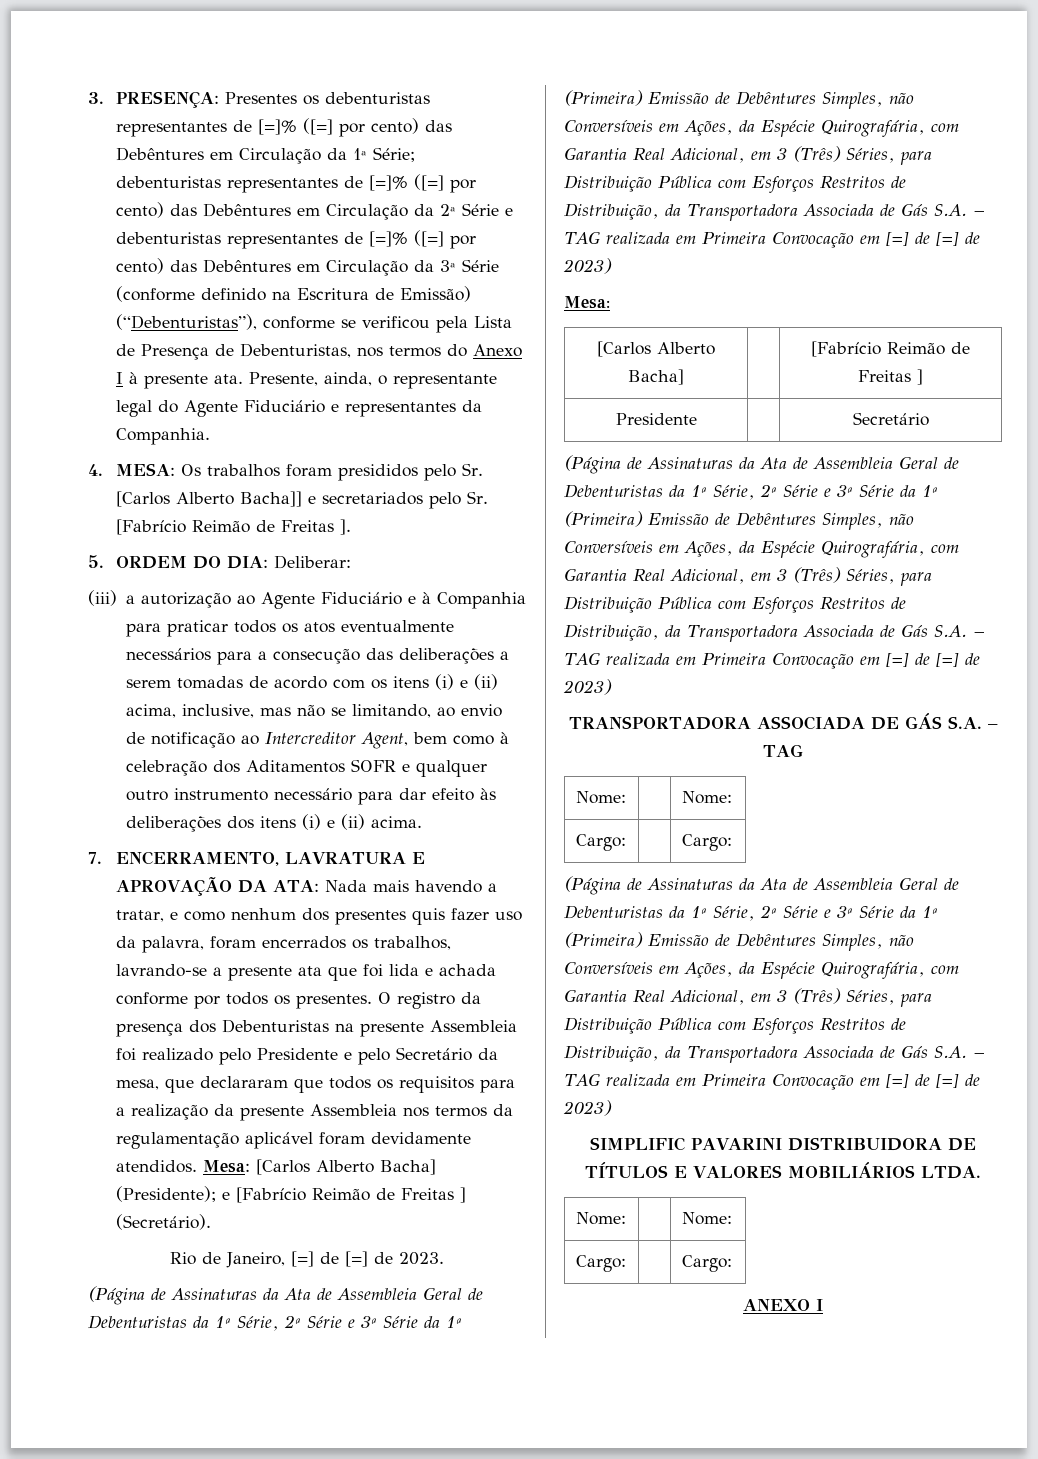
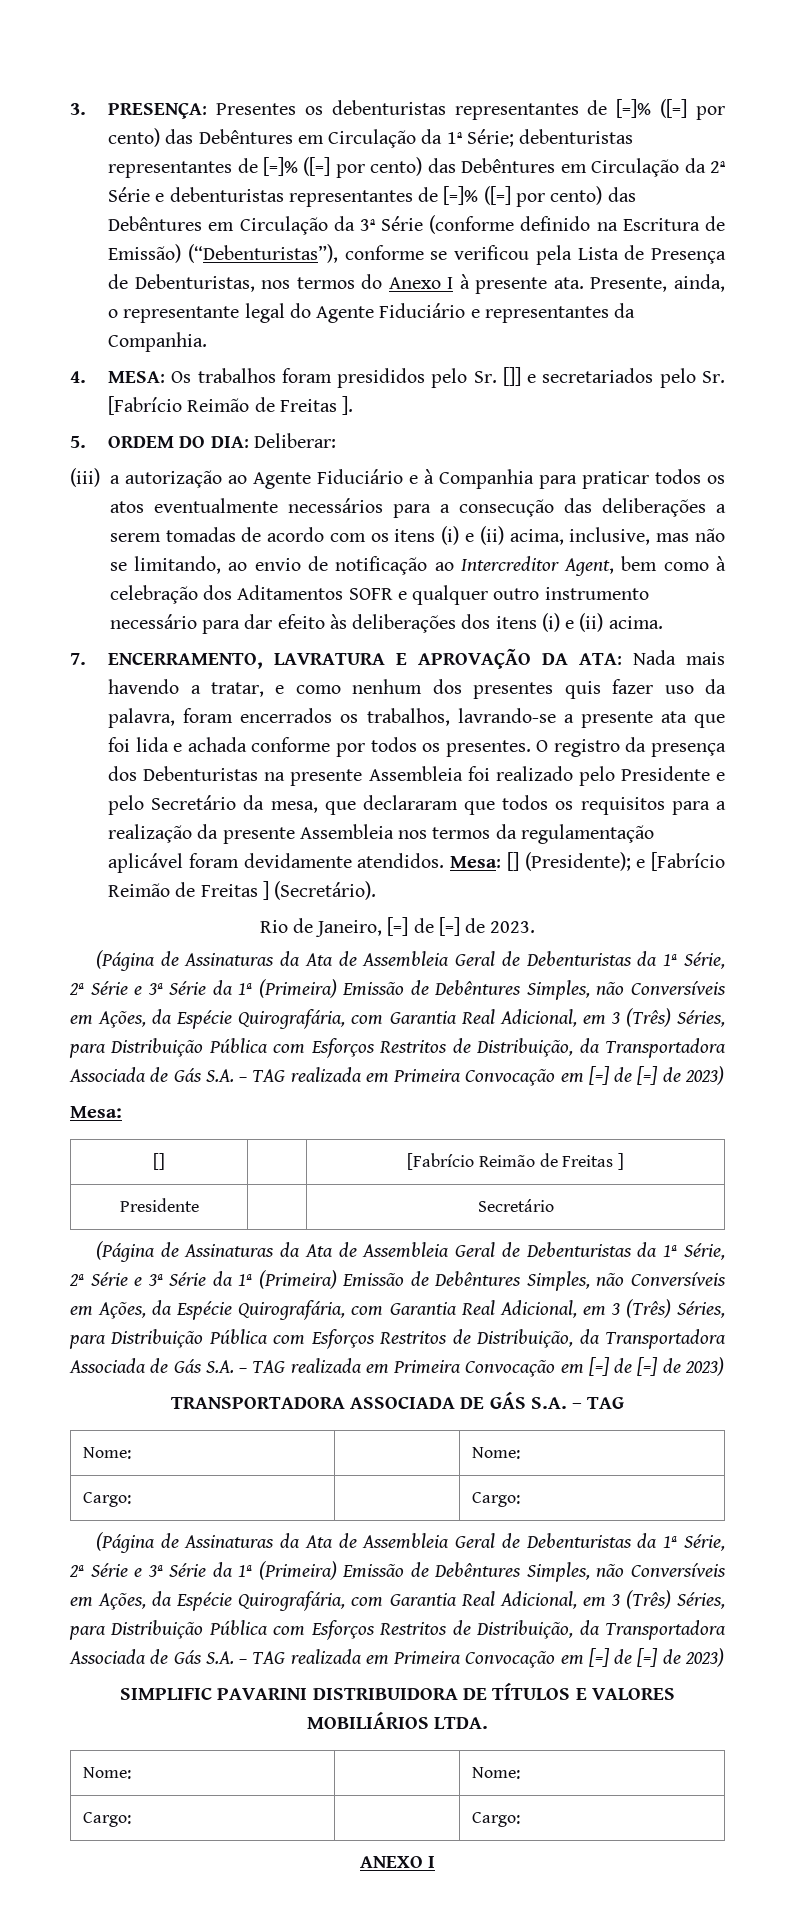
- 4. MESA: Os trabalhos foram presididos pelo Sr. [Carlos Alberto Bacha]] e secretariados pelo Sr. [Fabrício Reimão de Freitas ].
+ 4. MESA: Os trabalhos foram presididos pelo Sr. []] e secretariados pelo Sr. [Fabrício Reimão de Freitas ].
- Mesa: [Carlos Alberto Bacha] (Presidente); e [Fabrício Reimão de Freitas ] (Secretário).
+ Mesa: [] (Presidente); e [Fabrício Reimão de Freitas ] (Secretário).
- [Carlos Alberto Bacha] | | [Fabrício Reimão de Freitas ]
+ [] | | [Fabrício Reimão de Freitas ]

